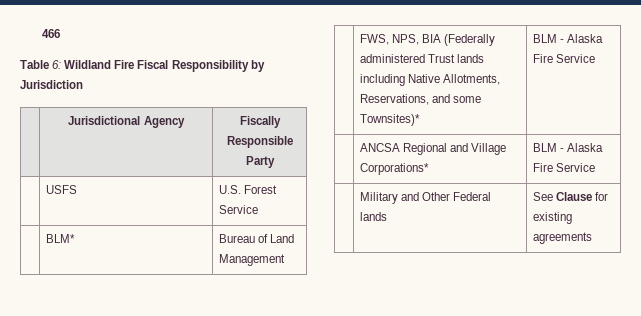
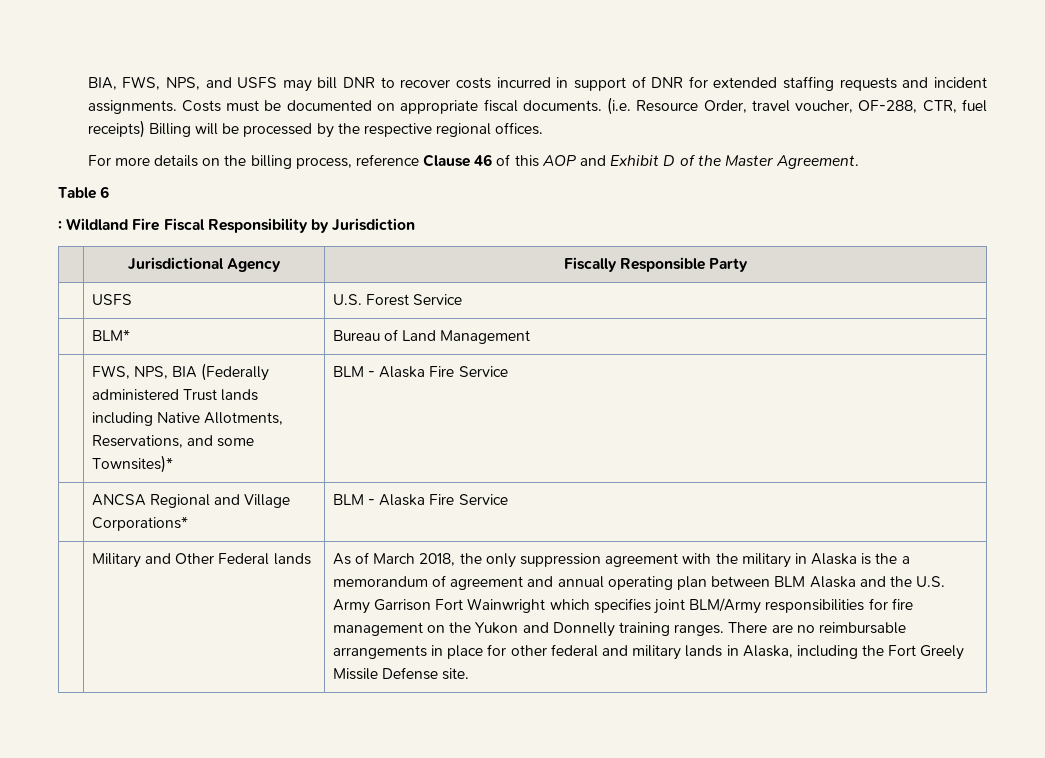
- 466
+ BIA, FWS, NPS, and USFS may bill DNR to recover costs incurred in support of DNR for extended staffing requests and incident assignments. Costs must be documented on appropriate fiscal documents. (i.e. Resource Order, travel voucher, OF-288, CTR, fuel receipts) Billing will be processed by the respective regional offices.
+ For more details on the billing process, reference Clause 46 of this AOP and Exhibit D of the Master Agreement.
- Table 6: Wildland Fire Fiscal Responsibility by Jurisdiction
+ Table 6
+ : Wildland Fire Fiscal Responsibility by Jurisdiction
- See Clause for existing agreements
+ As of March 2018, the only suppression agreement with the military in Alaska is the a memorandum of agreement and annual operating plan between BLM Alaska and the U.S. Army Garrison Fort Wainwright which specifies joint BLM/Army responsibilities for fire management on the Yukon and Donnelly training ranges. There are no reimbursable arrangements in place for other federal and military lands in Alaska, including the Fort Greely Missile Defense site.

